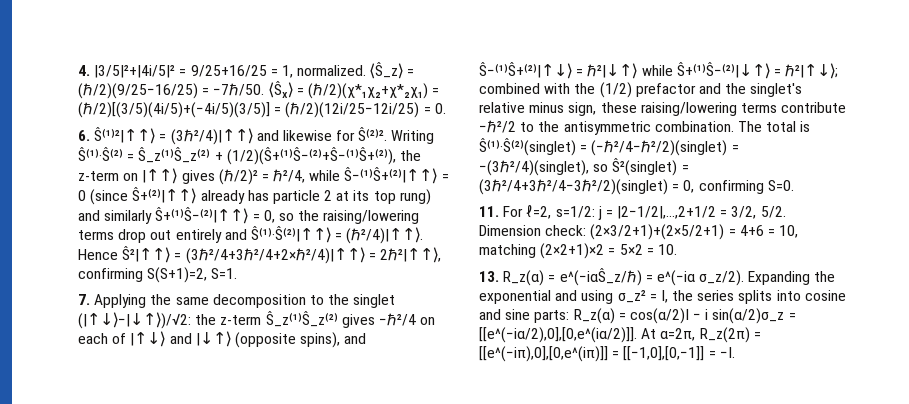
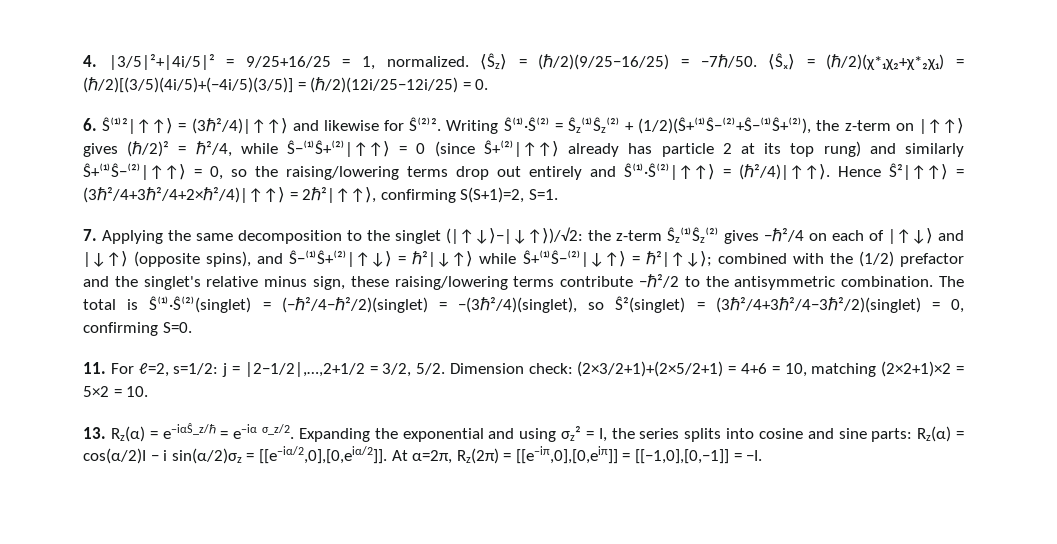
- ⟨Ŝ_z⟩ = (ℏ/2)(9/25−16/25) = −7ℏ/50.
+ ⟨Ŝz⟩ = (ℏ/2)(9/25−16/25) = −7ℏ/50.
- Writing Ŝ⁽¹⁾·Ŝ⁽²⁾ = Ŝ_z⁽¹⁾Ŝ_z⁽²⁾ + (1/2)(Ŝ+⁽¹⁾Ŝ−⁽²⁾+Ŝ−⁽¹⁾Ŝ+⁽²⁾), the z-term on |↑↑⟩ gives (ℏ/2)² = ℏ²/4, while Ŝ−⁽¹⁾Ŝ+⁽²⁾|↑↑⟩ = 0 (since Ŝ+⁽²⁾|↑↑⟩ already has particle 2 at its top rung) and similarly Ŝ+⁽¹⁾Ŝ−⁽²⁾|↑↑⟩ = 0, so the raising/lowering terms drop out entirely and Ŝ⁽¹⁾·Ŝ⁽²⁾|↑↑⟩ = (ℏ²/4)|↑↑⟩.
+ Writing Ŝ⁽¹⁾·Ŝ⁽²⁾ = Ŝz⁽¹⁾Ŝz⁽²⁾ + (1/2)(Ŝ+⁽¹⁾Ŝ−⁽²⁾+Ŝ−⁽¹⁾Ŝ+⁽²⁾), the z-term on |↑↑⟩ gives (ℏ/2)² = ℏ²/4, while Ŝ−⁽¹⁾Ŝ+⁽²⁾|↑↑⟩ = 0 (since Ŝ+⁽²⁾|↑↑⟩ already has particle 2 at its top rung) and similarly Ŝ+⁽¹⁾Ŝ−⁽²⁾|↑↑⟩ = 0, so the raising/lowering terms drop out entirely and Ŝ⁽¹⁾·Ŝ⁽²⁾|↑↑⟩ = (ℏ²/4)|↑↑⟩.
- 7. Applying the same decomposition to the singlet (|↑↓⟩−|↓↑⟩)/√2: the z-term Ŝ_z⁽¹⁾Ŝ_z⁽²⁾ gives −ℏ²/4 on each of |↑↓⟩ and |↓↑⟩ (opposite spins), and Ŝ−⁽¹⁾Ŝ+⁽²⁾|↑↓⟩ = ℏ²|↓↑⟩ while Ŝ+⁽¹⁾Ŝ−⁽²⁾|↓↑⟩ = ℏ²|↑↓⟩; combined with the (1/2) prefactor and the singlet's relative minus sign, these raising/lowering terms contribute −ℏ²/2 to the antisymmetric combination.
+ 7. Applying the same decomposition to the singlet (|↑↓⟩−|↓↑⟩)/√2: the z-term Ŝz⁽¹⁾Ŝz⁽²⁾ gives −ℏ²/4 on each of |↑↓⟩ and |↓↑⟩ (opposite spins), and Ŝ−⁽¹⁾Ŝ+⁽²⁾|↑↓⟩ = ℏ²|↓↑⟩ while Ŝ+⁽¹⁾Ŝ−⁽²⁾|↓↑⟩ = ℏ²|↑↓⟩; combined with the (1/2) prefactor and the singlet's relative minus sign, these raising/lowering terms contribute −ℏ²/2 to the antisymmetric combination.
- 13. R_z(α) = e^(−iαŜ_z/ℏ) = e^(−iα σ_z/2).
+ 13. Rz(α) = e−iαŜ_z/ℏ = e−iα σ_z/2.
- Expanding the exponential and using σ_z² = I, the series splits into cosine and sine parts: R_z(α) = cos(α/2)I − i sin(α/2)σ_z = [[e^(−iα/2),0],[0,e^(iα/2)]]. At α=2π, R_z(2π) = [[e^(−iπ),0],[0,e^(iπ)]] = [[−1,0],[0,−1]] = −I.
+ Expanding the exponential and using σz² = I, the series splits into cosine and sine parts: Rz(α) = cos(α/2)I − i sin(α/2)σz = [[e−iα/2,0],[0,eiα/2]]. At α=2π, Rz(2π) = [[e−iπ,0],[0,eiπ]] = [[−1,0],[0,−1]] = −I.

